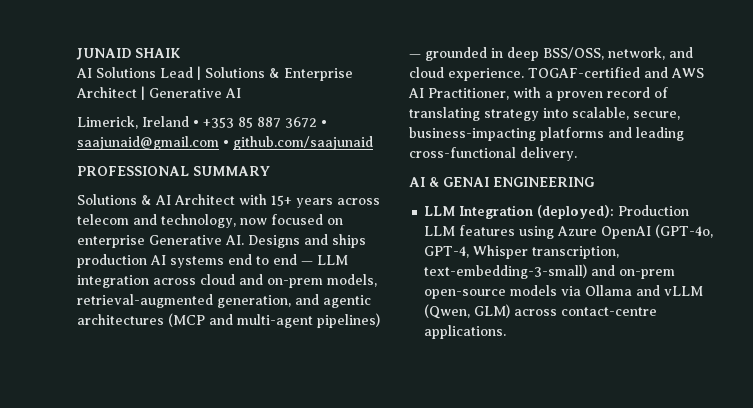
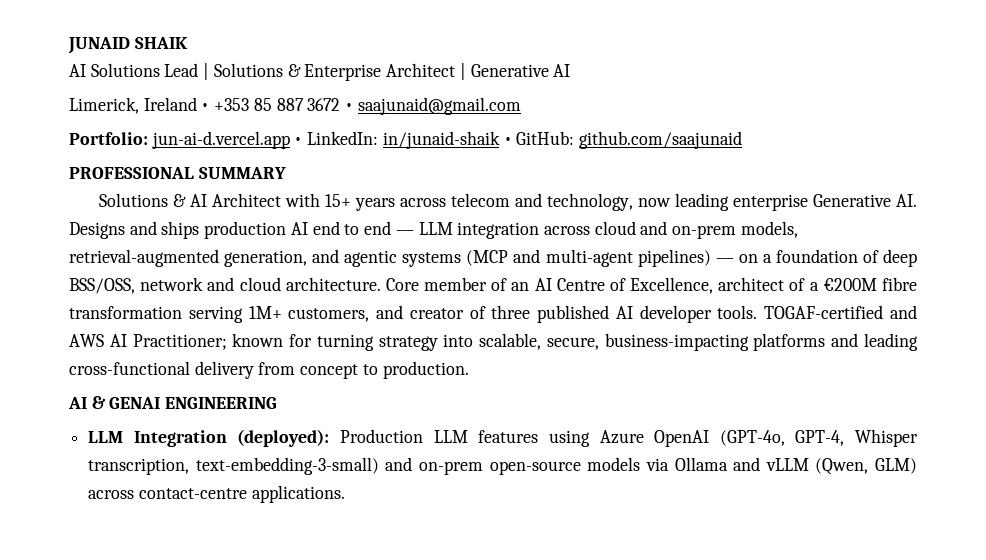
- Limerick, Ireland • +353 85 887 3672 • saajunaid@gmail.com • github.com/saajunaid
+ Limerick, Ireland • +353 85 887 3672 • saajunaid@gmail.com
+ Portfolio: jun-ai-d.vercel.app • LinkedIn: in/junaid-shaik • GitHub: github.com/saajunaid
- Solutions & AI Architect with 15+ years across telecom and technology, now focused on enterprise Generative AI. Designs and ships production AI systems end to end — LLM integration across cloud and on-prem models, retrieval-augmented generation, and agentic architectures (MCP and multi-agent pipelines) — grounded in deep BSS/OSS, network, and cloud experience. TOGAF-certified and AWS AI Practitioner, with a proven record of translating strategy into scalable, secure, business-impacting platforms and leading cross-functional delivery.
+ Solutions & AI Architect with 15+ years across telecom and technology, now leading enterprise Generative AI. Designs and ships production AI end to end — LLM integration across cloud and on-prem models, retrieval-augmented generation, and agentic systems (MCP and multi-agent pipelines) — on a foundation of deep BSS/OSS, network and cloud architecture. Core member of an AI Centre of Excellence, architect of a €200M fibre transformation serving 1M+ customers, and creator of three published AI developer tools. TOGAF-certified and AWS AI Practitioner; known for turning strategy into scalable, secure, business-impacting platforms and leading cross-functional delivery from concept to production.

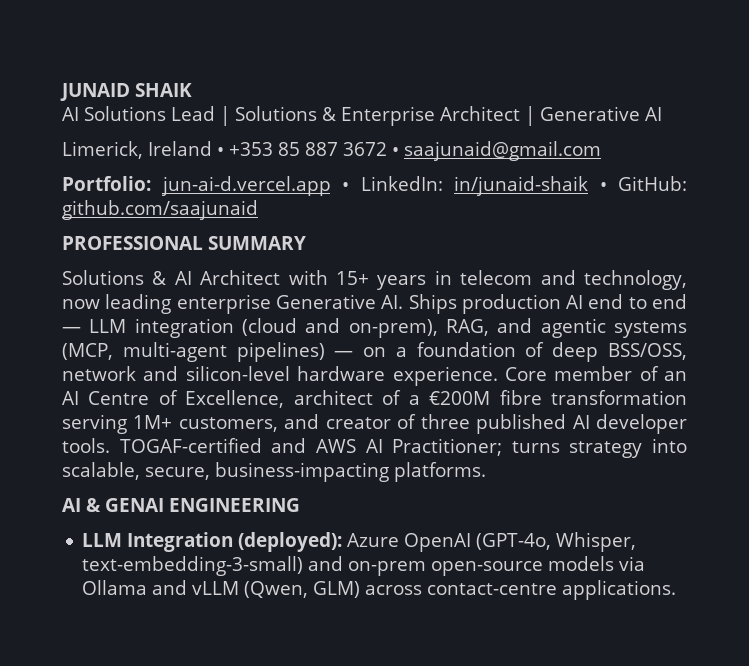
- Solutions & AI Architect with 15+ years across telecom and technology, now leading enterprise Generative AI. Designs and ships production AI end to end — LLM integration across cloud and on-prem models, retrieval-augmented generation, and agentic systems (MCP and multi-agent pipelines) — on a foundation of deep BSS/OSS, network and cloud architecture.
+ Solutions & AI Architect with 15+ years in telecom and technology, now leading enterprise Generative AI. Ships production AI end to end — LLM integration (cloud and on-prem), RAG, and agentic systems (MCP, multi-agent pipelines) — on a foundation of deep BSS/OSS, network and silicon-level hardware experience.
- TOGAF-certified and AWS AI Practitioner; known for turning strategy into scalable, secure, business-impacting platforms and leading cross-functional delivery from concept to production.
+ TOGAF-certified and AWS AI Practitioner; turns strategy into scalable, secure, business-impacting platforms.
- LLM Integration (deployed): Production LLM features using Azure OpenAI (GPT-4o, GPT-4, Whisper transcription, text-embedding-3-small) and on-prem open-source models via Ollama and vLLM (Qwen, GLM) across contact-centre applications.
+ LLM Integration (deployed): Azure OpenAI (GPT-4o, Whisper, text-embedding-3-small) and on-prem open-source models via Ollama and vLLM (Qwen, GLM) across contact-centre applications.

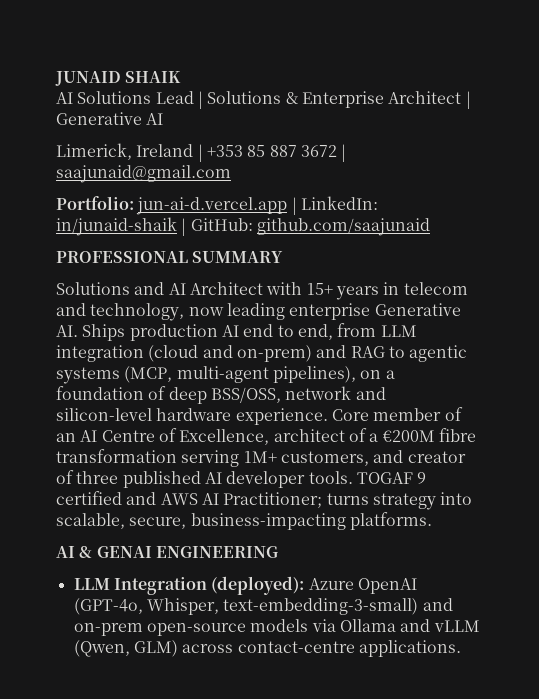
- Limerick, Ireland • +353 85 887 3672 • saajunaid@gmail.com
+ Limerick, Ireland | +353 85 887 3672 | saajunaid@gmail.com
- Portfolio: jun-ai-d.vercel.app • LinkedIn: in/junaid-shaik • GitHub: github.com/saajunaid
+ Portfolio: jun-ai-d.vercel.app | LinkedIn: in/junaid-shaik | GitHub: github.com/saajunaid
- Solutions & AI Architect with 15+ years in telecom and technology, now leading enterprise Generative AI. Ships production AI end to end — LLM integration (cloud and on-prem), RAG, and agentic systems (MCP, multi-agent pipelines) — on a foundation of deep BSS/OSS, network and silicon-level hardware experience.
+ Solutions and AI Architect with 15+ years in telecom and technology, now leading enterprise Generative AI. Ships production AI end to end, from LLM integration (cloud and on-prem) and RAG to agentic systems (MCP, multi-agent pipelines), on a foundation of deep BSS/OSS, network and silicon-level hardware experience.
- TOGAF-certified and AWS AI Practitioner; turns strategy into scalable, secure, business-impacting platforms.
+ TOGAF 9 certified and AWS AI Practitioner; turns strategy into scalable, secure, business-impacting platforms.

